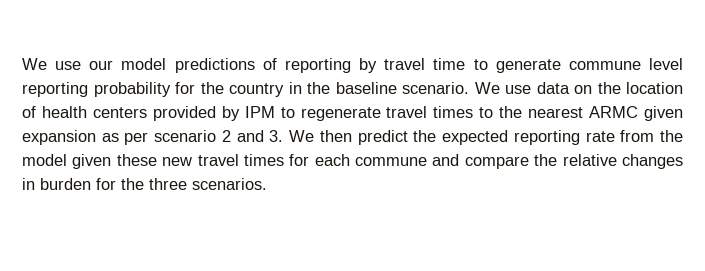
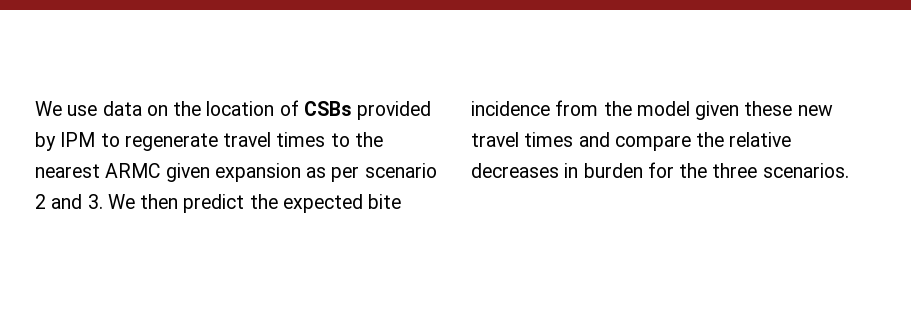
- We use our model predictions of reporting by travel time to generate commune level reporting probability for the country in the baseline scenario. We use data on the location of health centers provided by IPM to regenerate travel times to the nearest ARMC given expansion as per scenario 2 and 3. We then predict the expected reporting rate from the model given these new travel times for each commune and compare the relative changes in burden for the three scenarios.
+ We use data on the location of CSBs provided by IPM to regenerate travel times to the nearest ARMC given expansion as per scenario 2 and 3. We then predict the expected bite incidence from the model given these new travel times and compare the relative decreases in burden for the three scenarios.

